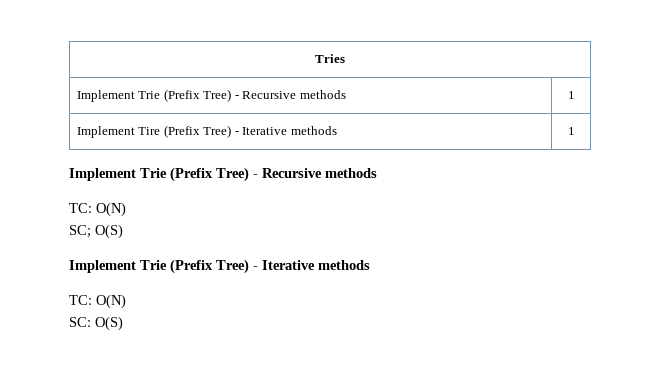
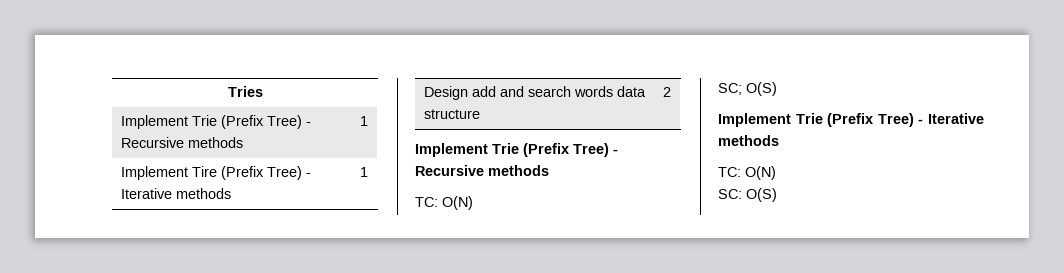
+ Design add and search words data structure | 2

